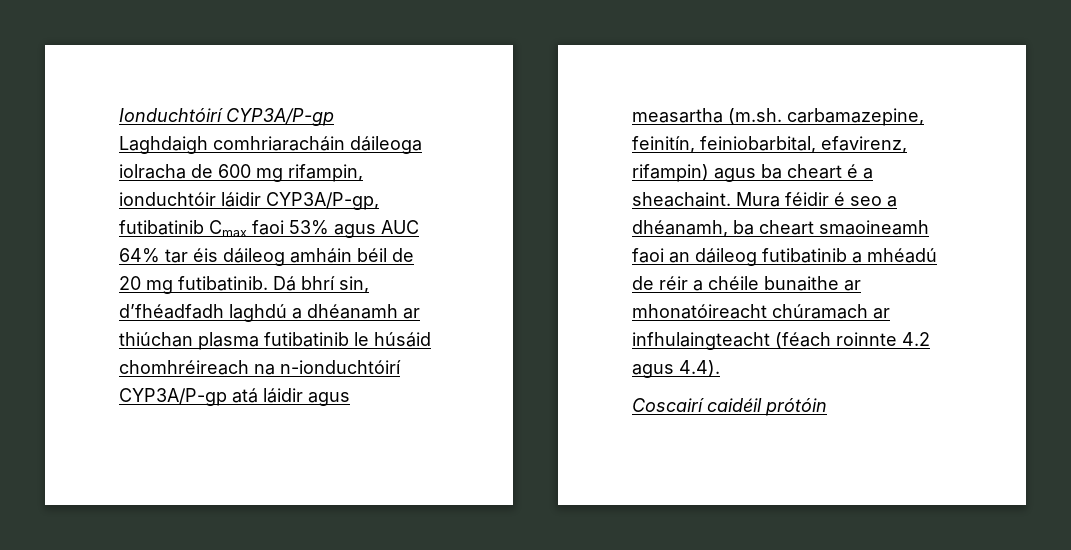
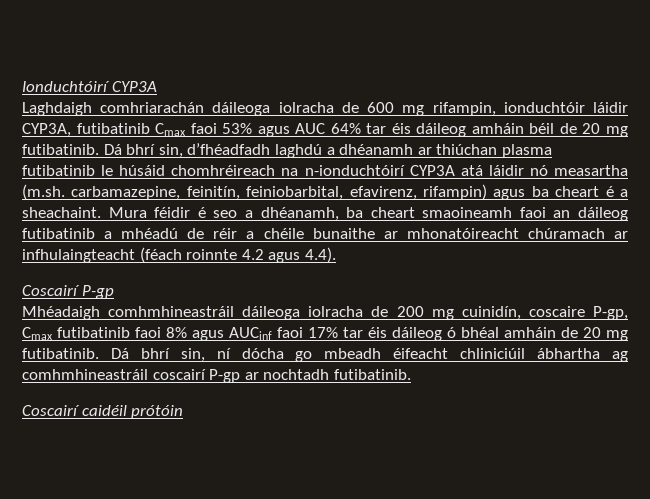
- Ionduchtóirí CYP3A/P-gp
+ Ionduchtóirí CYP3A
- Laghdaigh comhriaracháin dáileoga iolracha de 600 mg rifampin, ionduchtóir láidir CYP3A/P-gp, futibatinib Cmax faoi 53% agus AUC 64% tar éis dáileog amháin béil de 20 mg futibatinib.
+ Laghdaigh comhriarachán dáileoga iolracha de 600 mg rifampin, ionduchtóir láidir CYP3A, futibatinib Cmax faoi 53% agus AUC 64% tar éis dáileog amháin béil de 20 mg futibatinib.
- Dá bhrí sin, d’fhéadfadh laghdú a dhéanamh ar thiúchan plasma futibatinib le húsáid chomhréireach na n-ionduchtóirí CYP3A/P-gp atá láidir agus measartha (m.sh. carbamazepine, feinitín, feiniobarbital, efavirenz, rifampin) agus ba cheart é a sheachaint.
+ Dá bhrí sin, d’fhéadfadh laghdú a dhéanamh ar thiúchan plasma futibatinib le húsáid chomhréireach na n-ionduchtóirí CYP3A atá láidir nó measartha (m.sh. carbamazepine, feinitín, feiniobarbital, efavirenz, rifampin) agus ba cheart é a sheachaint.
+ Coscairí P-gp
+ Mhéadaigh comhmhineastráil dáileoga iolracha de 200 mg cuinidín, coscaire P-gp, Cmax futibatinib faoi 8% agus AUCinf faoi 17% tar éis dáileog ó bhéal amháin de 20 mg futibatinib. Dá bhrí sin, ní dócha go mbeadh éifeacht chliniciúil ábhartha ag comhmhineastráil coscairí P-gp ar nochtadh futibatinib.

